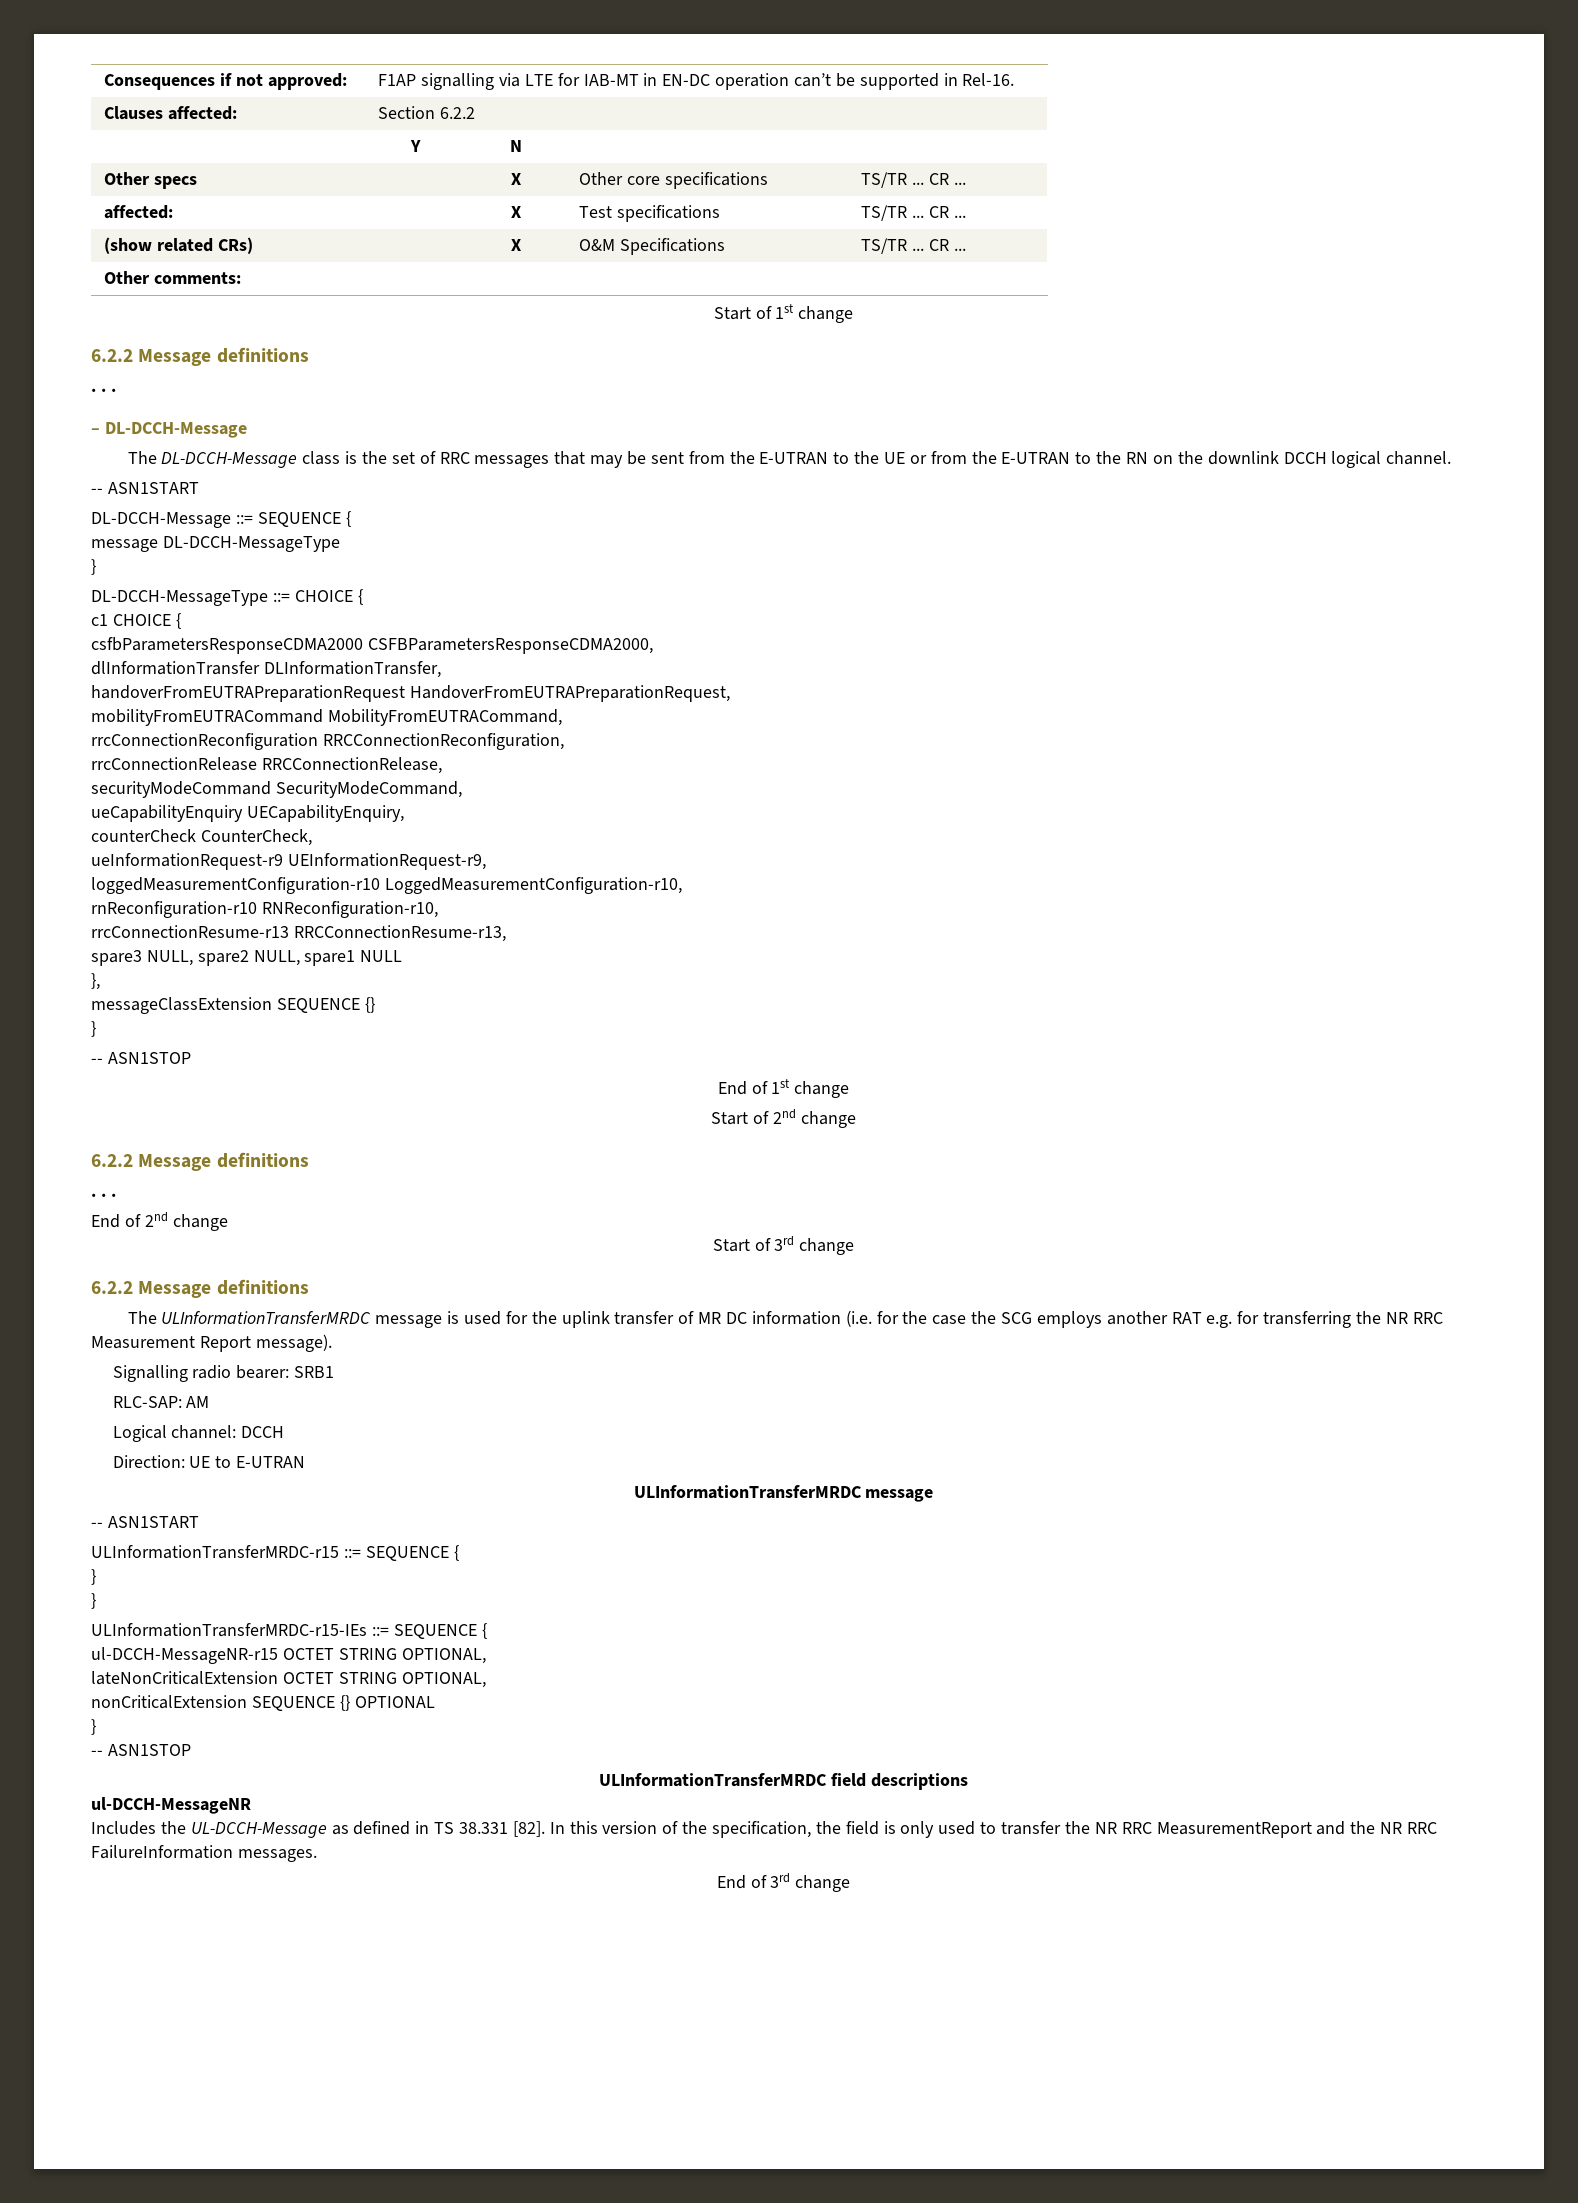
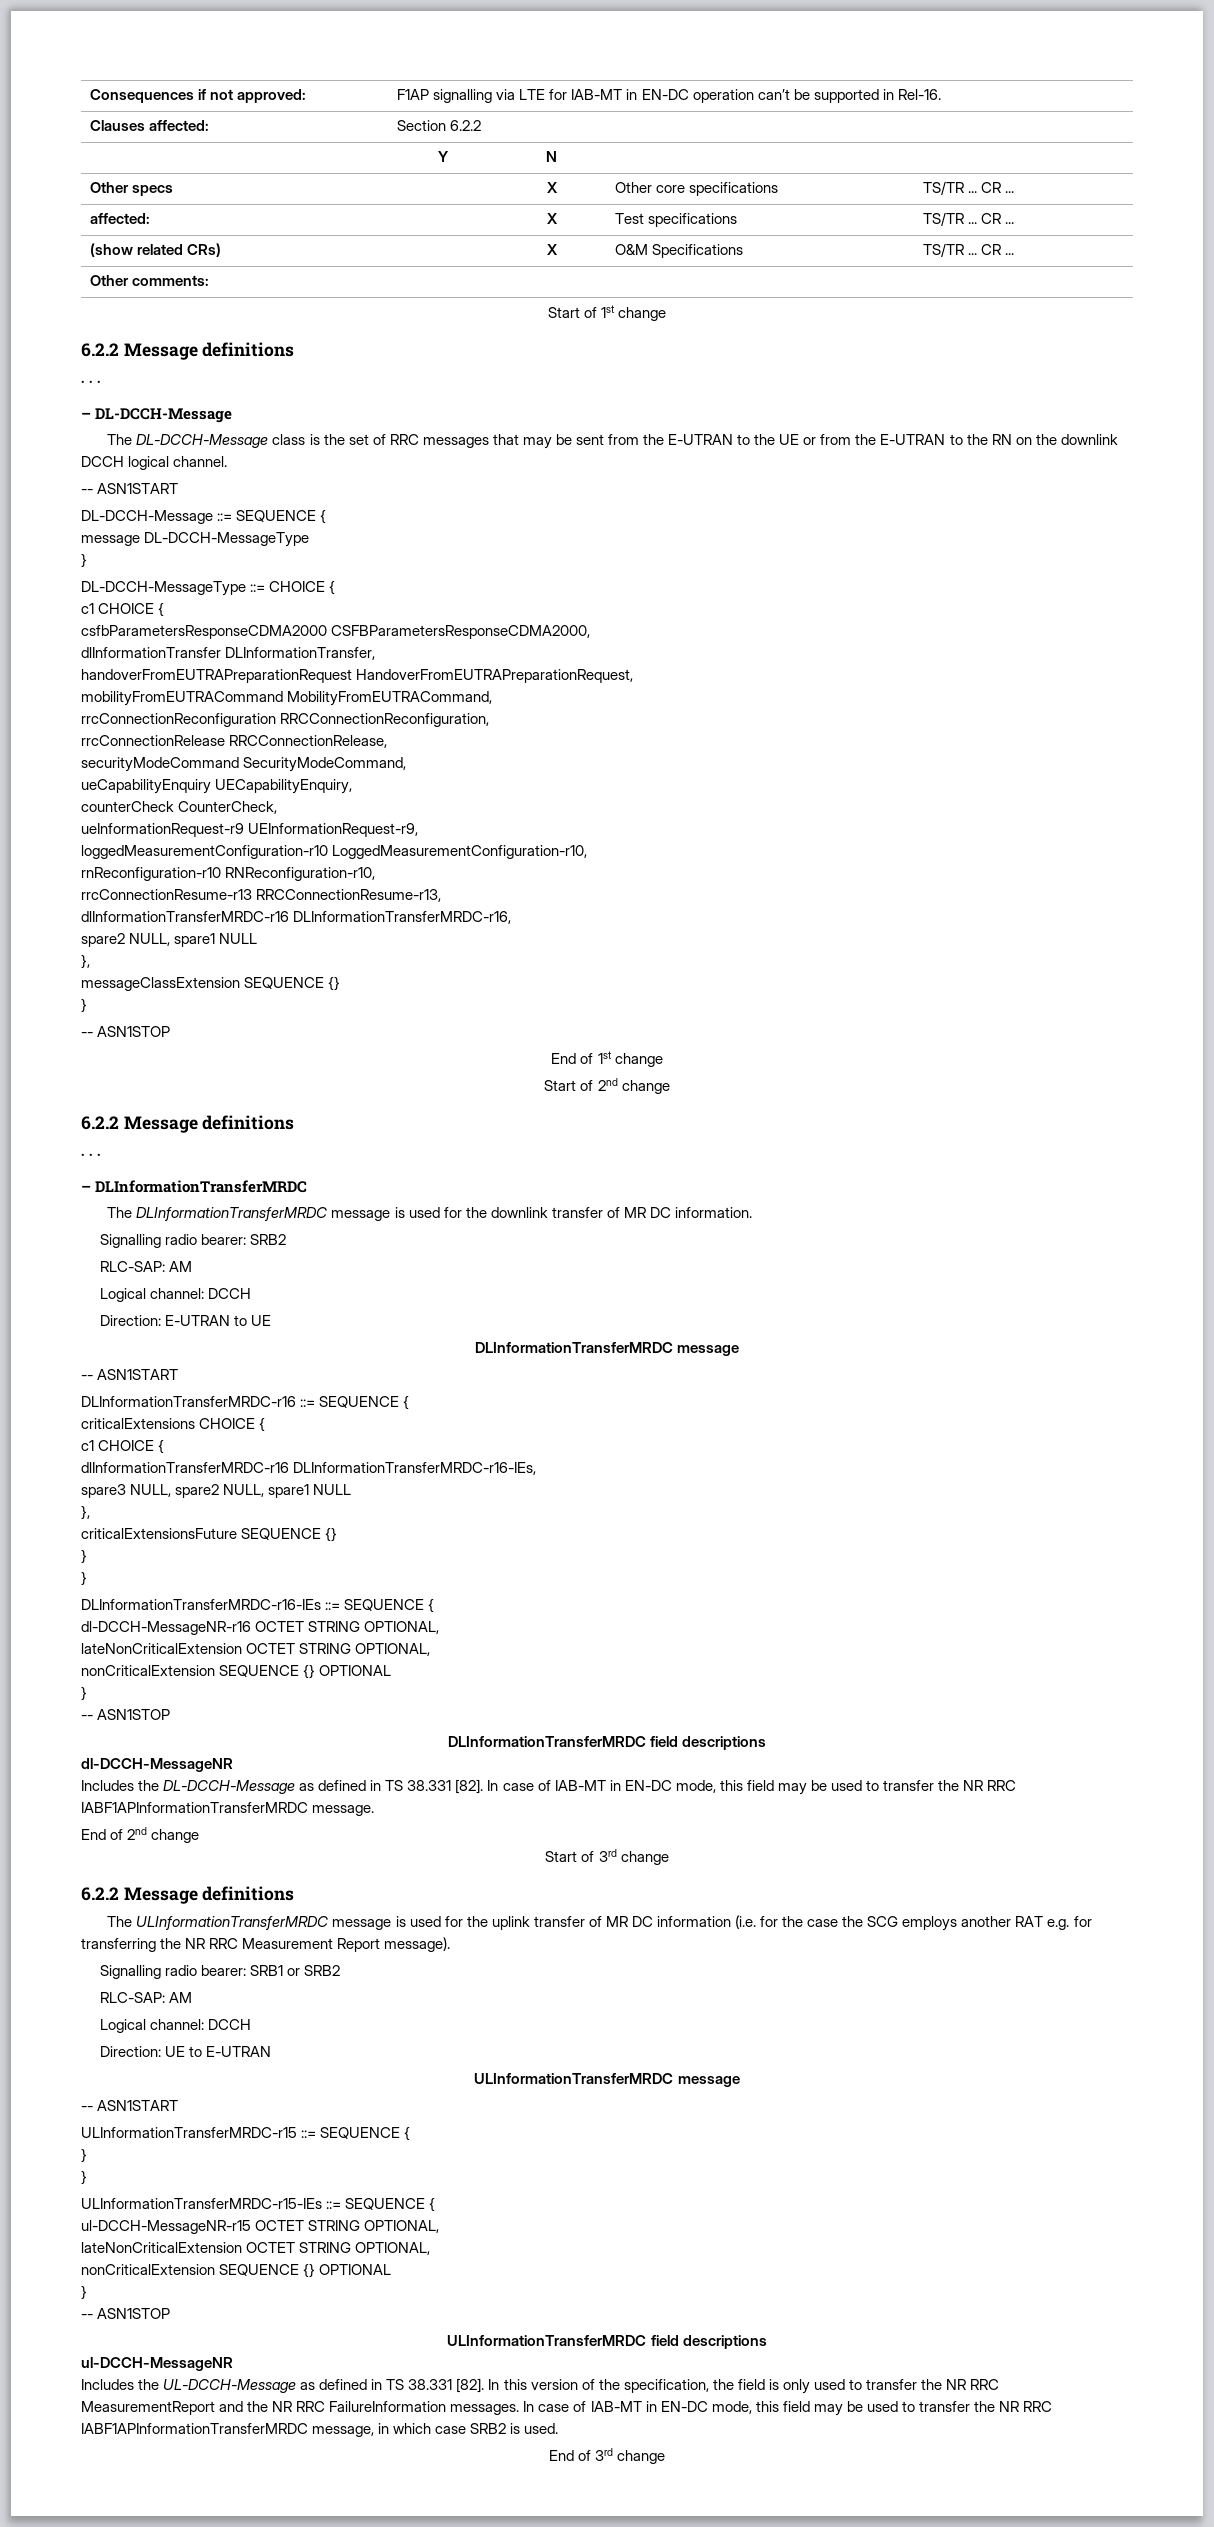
- spare3 NULL, spare2 NULL, spare1 NULL
+ dlInformationTransferMRDC-r16 DLInformationTransferMRDC-r16,
+ spare2 NULL, spare1 NULL
+ – DLInformationTransferMRDC
+ The DLInformationTransferMRDC message is used for the downlink transfer of MR DC information.
+ Signalling radio bearer: SRB2
+ RLC-SAP: AM
+ Logical channel: DCCH
+ Direction: E-UTRAN to UE
+ DLInformationTransferMRDC message
+ -- ASN1START
+ DLInformationTransferMRDC-r16 ::= SEQUENCE {
+ criticalExtensions CHOICE {
+ c1 CHOICE {
+ dlInformationTransferMRDC-r16 DLInformationTransferMRDC-r16-IEs,
+ spare3 NULL, spare2 NULL, spare1 NULL
+ },
+ criticalExtensionsFuture SEQUENCE {}
+ }
+ }
+ DLInformationTransferMRDC-r16-IEs ::= SEQUENCE {
+ dl-DCCH-MessageNR-r16 OCTET STRING OPTIONAL,
+ lateNonCriticalExtension OCTET STRING OPTIONAL,
+ nonCriticalExtension SEQUENCE {} OPTIONAL
+ }
+ -- ASN1STOP
+ DLInformationTransferMRDC field descriptions
+ dl-DCCH-MessageNR
+ Includes the DL-DCCH-Message as defined in TS 38.331 [82]. In case of IAB-MT in EN-DC mode, this field may be used to transfer the NR RRC IABF1APInformationTransferMRDC message.
- Signalling radio bearer: SRB1
+ Signalling radio bearer: SRB1 or SRB2
+ In case of IAB-MT in EN-DC mode, this field may be used to transfer the NR RRC IABF1APInformationTransferMRDC message, in which case SRB2 is used.

